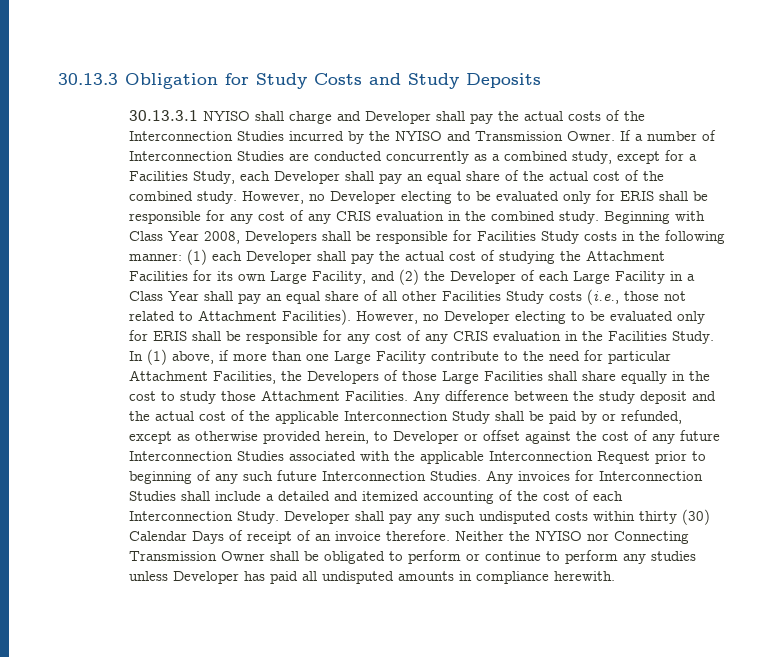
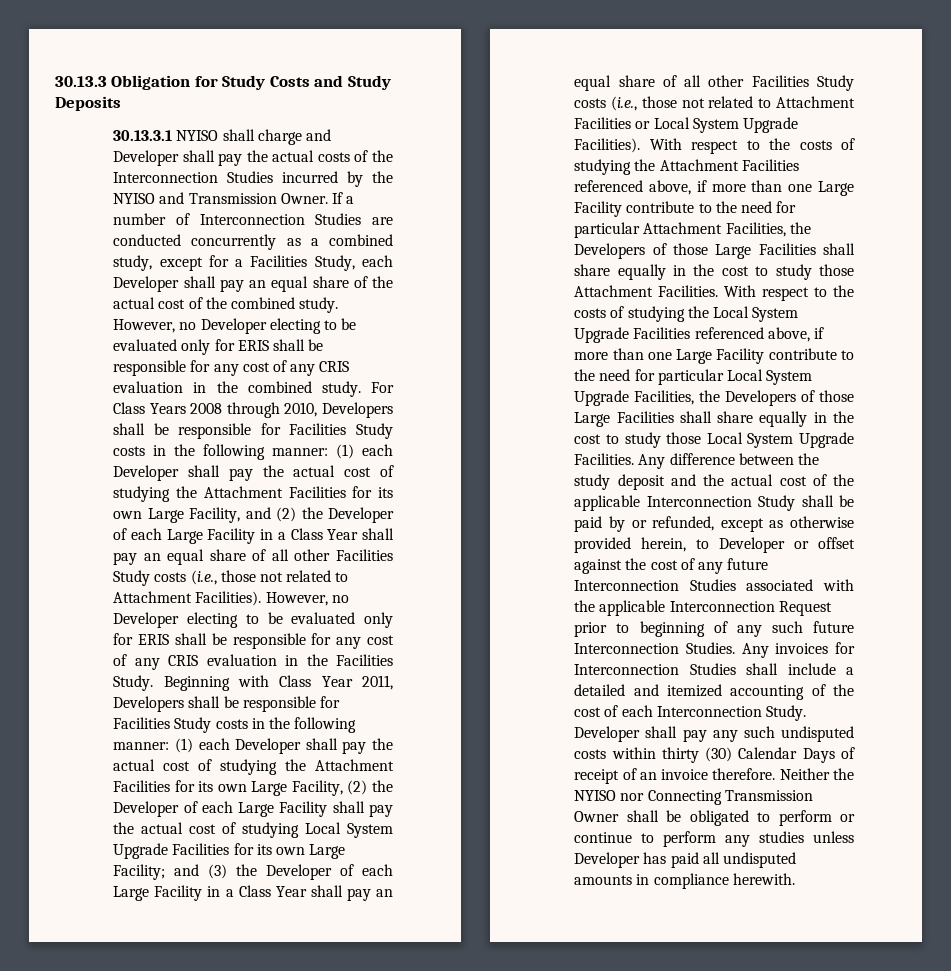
- Beginning with Class Year 2008, Developers shall be responsible for Facilities Study costs in the following manner: (1) each Developer shall pay the actual cost of studying the Attachment Facilities for its own Large Facility, and (2) the Developer of each Large Facility in a Class Year shall pay an equal share of all other Facilities Study costs (i.e., those not related to Attachment Facilities).
+ For Class Years 2008 through 2010, Developers shall be responsible for Facilities Study costs in the following manner: (1) each Developer shall pay the actual cost of studying the Attachment Facilities for its own Large Facility, and (2) the Developer of each Large Facility in a Class Year shall pay an equal share of all other Facilities Study costs (i.e., those not related to Attachment Facilities).
- In (1) above, if more than one Large Facility contribute to the need for particular Attachment Facilities, the Developers of those Large Facilities shall share equally in the cost to study those Attachment Facilities.
+ Beginning with Class Year 2011, Developers shall be responsible for Facilities Study costs in the following manner: (1) each Developer shall pay the actual cost of studying the Attachment Facilities for its own Large Facility, (2) the Developer of each Large Facility shall pay the actual cost of studying Local System Upgrade Facilities for its own Large Facility; and (3) the Developer of each Large Facility in a Class Year shall pay an equal share of all other Facilities Study costs (i.e., those not related to Attachment Facilities or Local System Upgrade Facilities). With respect to the costs of studying the Attachment Facilities referenced above, if more than one Large Facility contribute to the need for particular Attachment Facilities, the Developers of those Large Facilities shall share equally in the cost to study those Attachment Facilities.
+ With respect to the costs of studying the Local System Upgrade Facilities referenced above, if more than one Large Facility contribute to the need for particular Local System Upgrade Facilities, the Developers of those Large Facilities shall share equally in the cost to study those Local System Upgrade Facilities.

